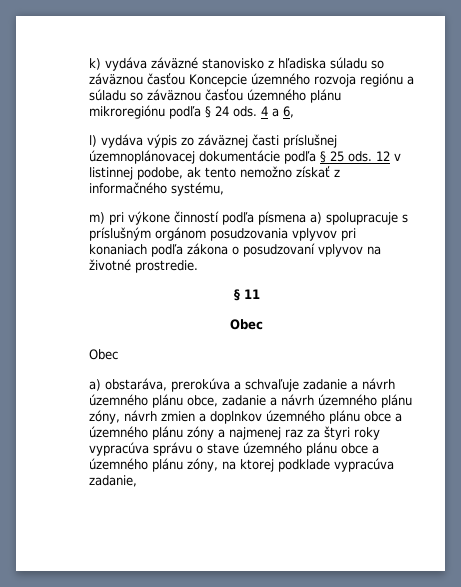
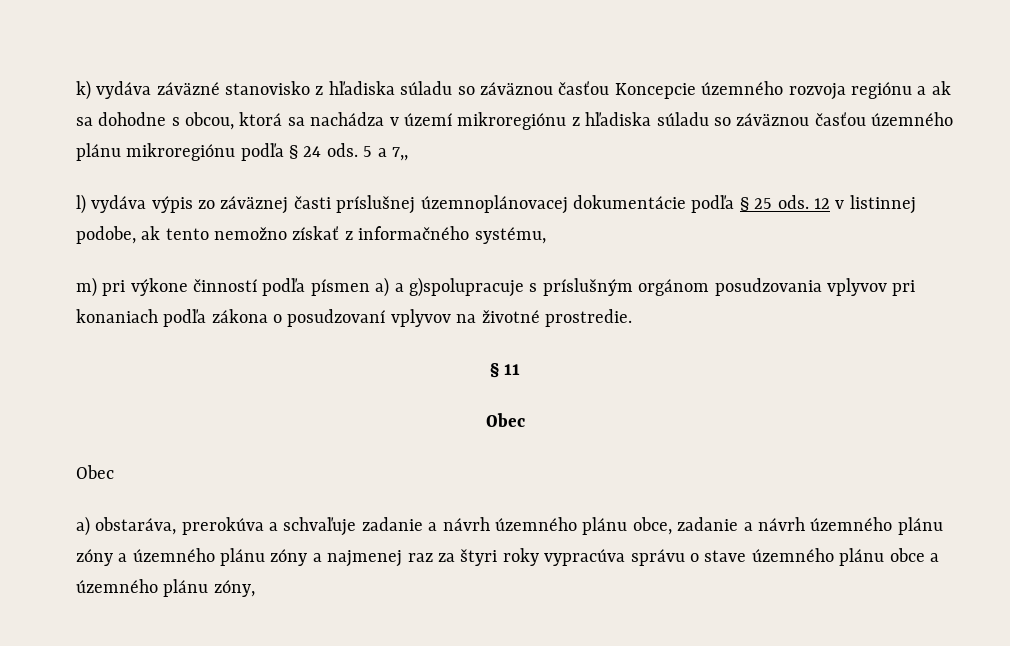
- k) vydáva záväzné stanovisko z hľadiska súladu so záväznou časťou Koncepcie územného rozvoja regiónu a súladu so záväznou časťou územného plánu mikroregiónu podľa § 24 ods.
+ k) vydáva záväzné stanovisko z hľadiska súladu so záväznou časťou Koncepcie územného rozvoja regiónu a ak sa dohodne s obcou, ktorá sa nachádza v území mikroregiónu z hľadiska súladu so záväznou časťou územného plánu mikroregiónu podľa § 24 ods.
- 4 a 6,
+ 5 a 7,,
- m) pri výkone činností podľa písmena a) spolupracuje s príslušným orgánom posudzovania vplyvov pri konaniach podľa zákona o posudzovaní vplyvov na životné prostredie.
+ m) pri výkone činností podľa písmen a) a g)spolupracuje s príslušným orgánom posudzovania vplyvov pri konaniach podľa zákona o posudzovaní vplyvov na životné prostredie.
- a) obstaráva, prerokúva a schvaľuje zadanie a návrh územného plánu obce, zadanie a návrh územného plánu zóny, návrh zmien a doplnkov územného plánu obce a územného plánu zóny a najmenej raz za štyri roky vypracúva správu o stave územného plánu obce a územného plánu zóny, na ktorej podklade vypracúva zadanie,
+ a) obstaráva, prerokúva a schvaľuje zadanie a návrh územného plánu obce, zadanie a návrh územného plánu zóny a územného plánu zóny a najmenej raz za štyri roky vypracúva správu o stave územného plánu obce a územného plánu zóny,

